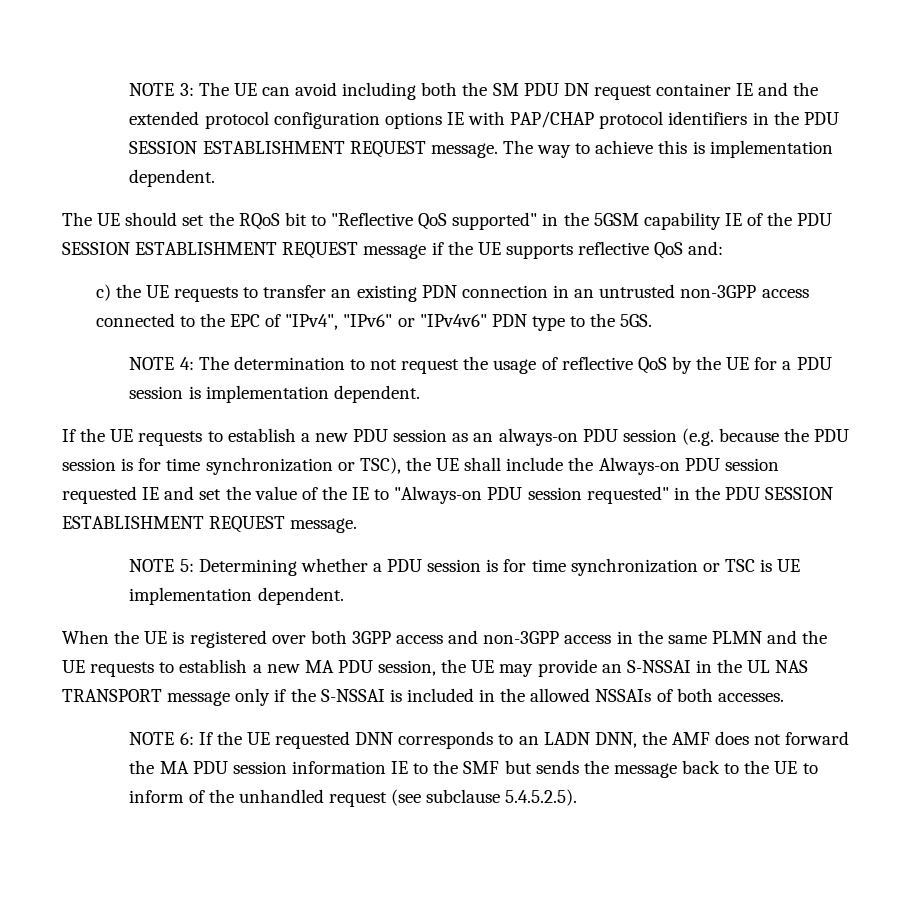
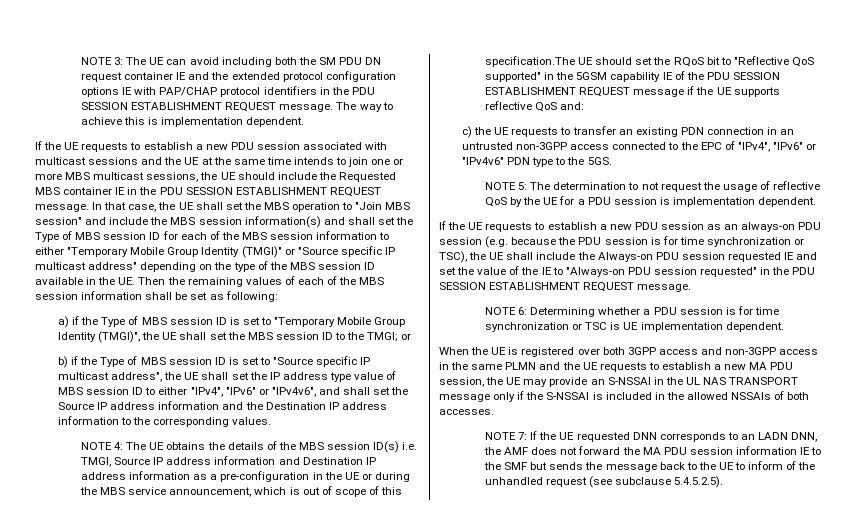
- The UE should set the RQoS bit to "Reflective QoS supported" in the 5GSM capability IE of the PDU SESSION ESTABLISHMENT REQUEST message if the UE supports reflective QoS and:
+ If the UE requests to establish a new PDU session associated with multicast sessions and the UE at the same time intends to join one or more MBS multicast sessions, the UE should include the Requested MBS container IE in the PDU SESSION ESTABLISHMENT REQUEST message. In that case, the UE shall set the MBS operation to "Join MBS session" and include the MBS session information(s) and shall set the Type of MBS session ID for each of the MBS session information to either "Temporary Mobile Group Identity (TMGI)" or "Source specific IP multicast address" depending on the type of the MBS session ID available in the UE. Then the remaining values of each of the MBS session information shall be set as following:
+ a) if the Type of MBS session ID is set to "Temporary Mobile Group Identity (TMGI)", the UE shall set the MBS session ID to the TMGI; or
+ b) if the Type of MBS session ID is set to "Source specific IP multicast address", the UE shall set the IP address type value of MBS session ID to either "IPv4", "IPv6" or "IPv4v6", and shall set the Source IP address information and the Destination IP address information to the corresponding values.
+ NOTE 4: The UE obtains the details of the MBS session ID(s) i.e. TMGI, Source IP address information and Destination IP address information as a pre-configuration in the UE or during the MBS service announcement, which is out of scope of this specification.The UE should set the RQoS bit to "Reflective QoS supported" in the 5GSM capability IE of the PDU SESSION ESTABLISHMENT REQUEST message if the UE supports reflective QoS and:
- NOTE 4: The determination to not request the usage of reflective QoS by the UE for a PDU session is implementation dependent.
+ NOTE 5: The determination to not request the usage of reflective QoS by the UE for a PDU session is implementation dependent.
- NOTE 5: Determining whether a PDU session is for time synchronization or TSC is UE implementation dependent.
+ NOTE 6: Determining whether a PDU session is for time synchronization or TSC is UE implementation dependent.
- NOTE 6: If the UE requested DNN corresponds to an LADN DNN, the AMF does not forward the MA PDU session information IE to the SMF but sends the message back to the UE to inform of the unhandled request (see subclause 5.4.5.2.5).
+ NOTE 7: If the UE requested DNN corresponds to an LADN DNN, the AMF does not forward the MA PDU session information IE to the SMF but sends the message back to the UE to inform of the unhandled request (see subclause 5.4.5.2.5).

